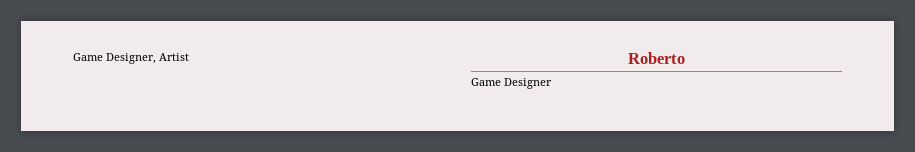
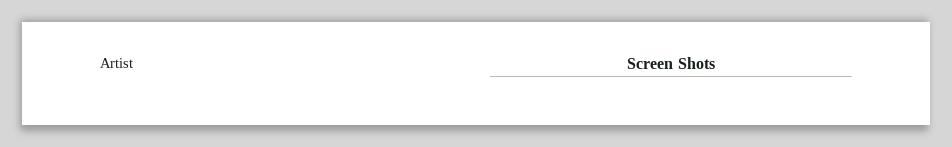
- Game Designer, Artist
+ Artist
- Roberto
- Game Designer
+ Screen Shots

